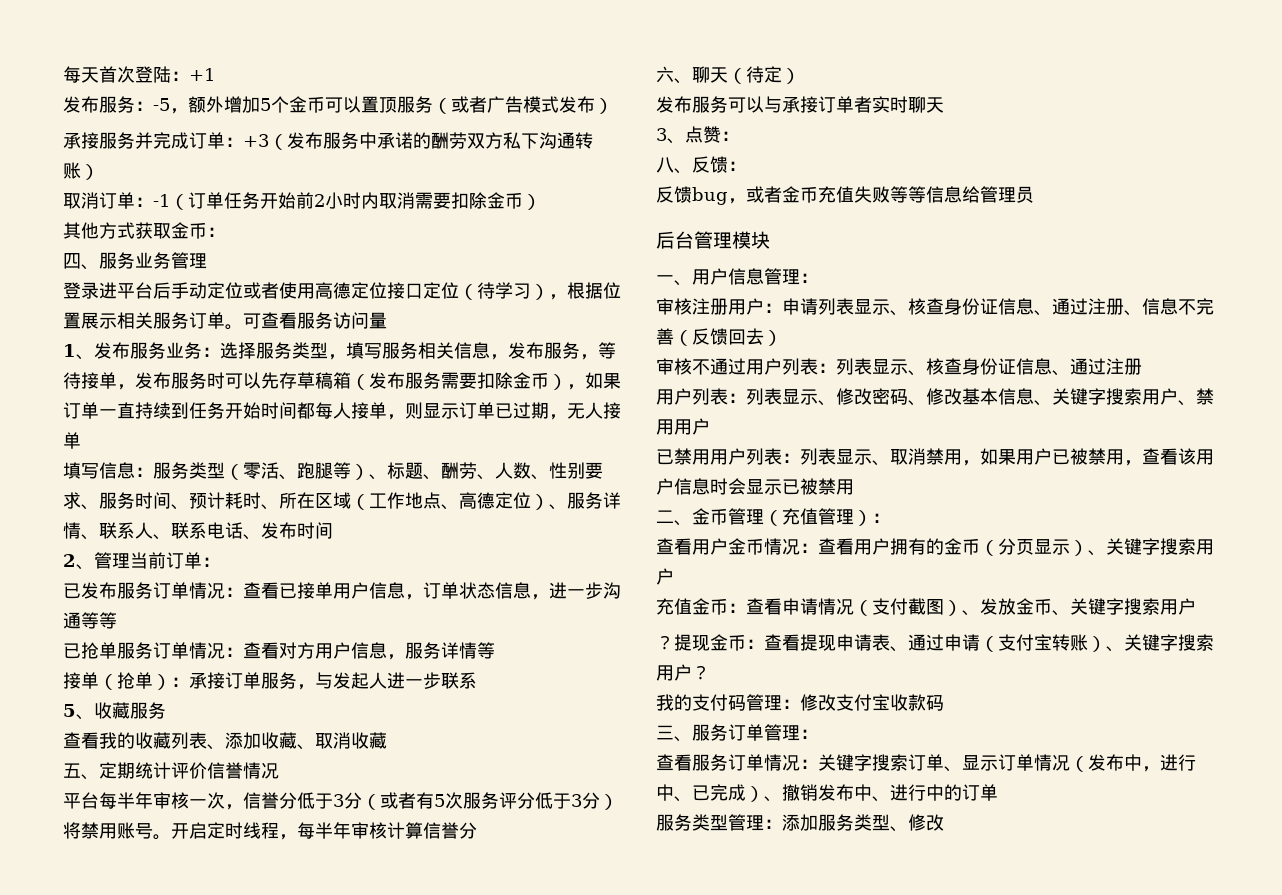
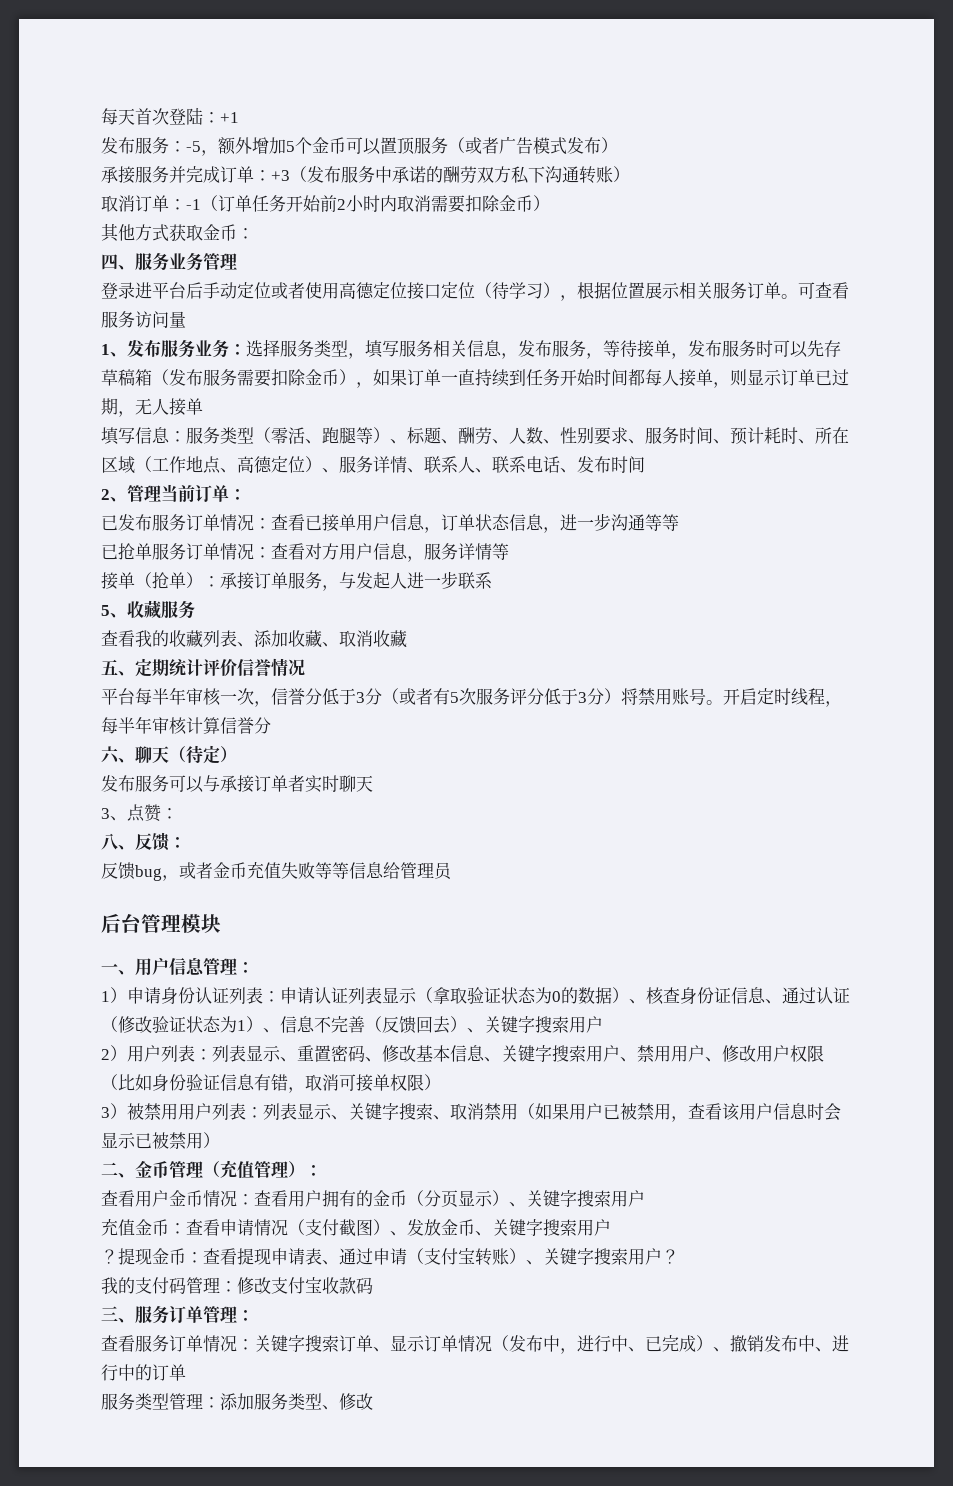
- 审核注册用户：申请列表显示、核查身份证信息、通过注册、信息不完善（反馈回去）
- 审核不通过用户列表：列表显示、核查身份证信息、通过注册
- 用户列表：列表显示、修改密码、修改基本信息、关键字搜索用户、禁用用户
- 已禁用用户列表：列表显示、取消禁用，如果用户已被禁用，查看该用户信息时会显示已被禁用
+ 1）申请身份认证列表：申请认证列表显示（拿取验证状态为0的数据）、核查身份证信息、通过认证（修改验证状态为1）、信息不完善（反馈回去）、关键字搜索用户
+ 2）用户列表：列表显示、重置密码、修改基本信息、关键字搜索用户、禁用用户、修改用户权限（比如身份验证信息有错，取消可接单权限）
+ 3）被禁用用户列表：列表显示、关键字搜索、取消禁用（如果用户已被禁用，查看该用户信息时会显示已被禁用）

